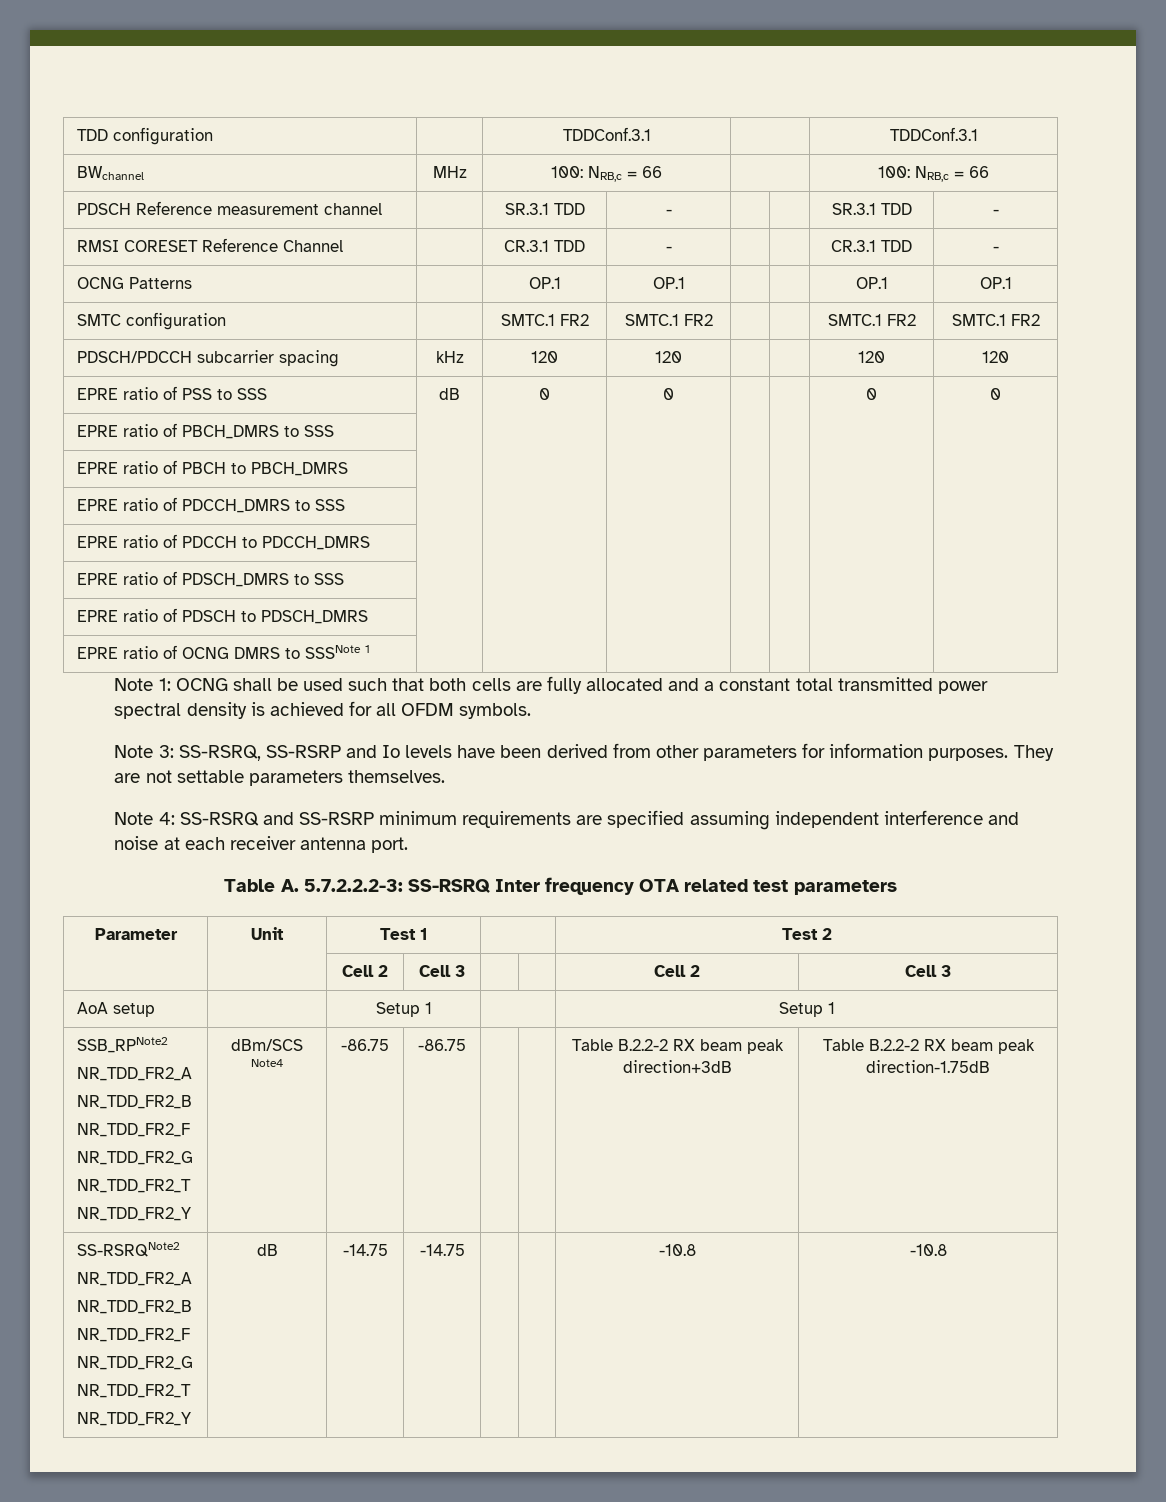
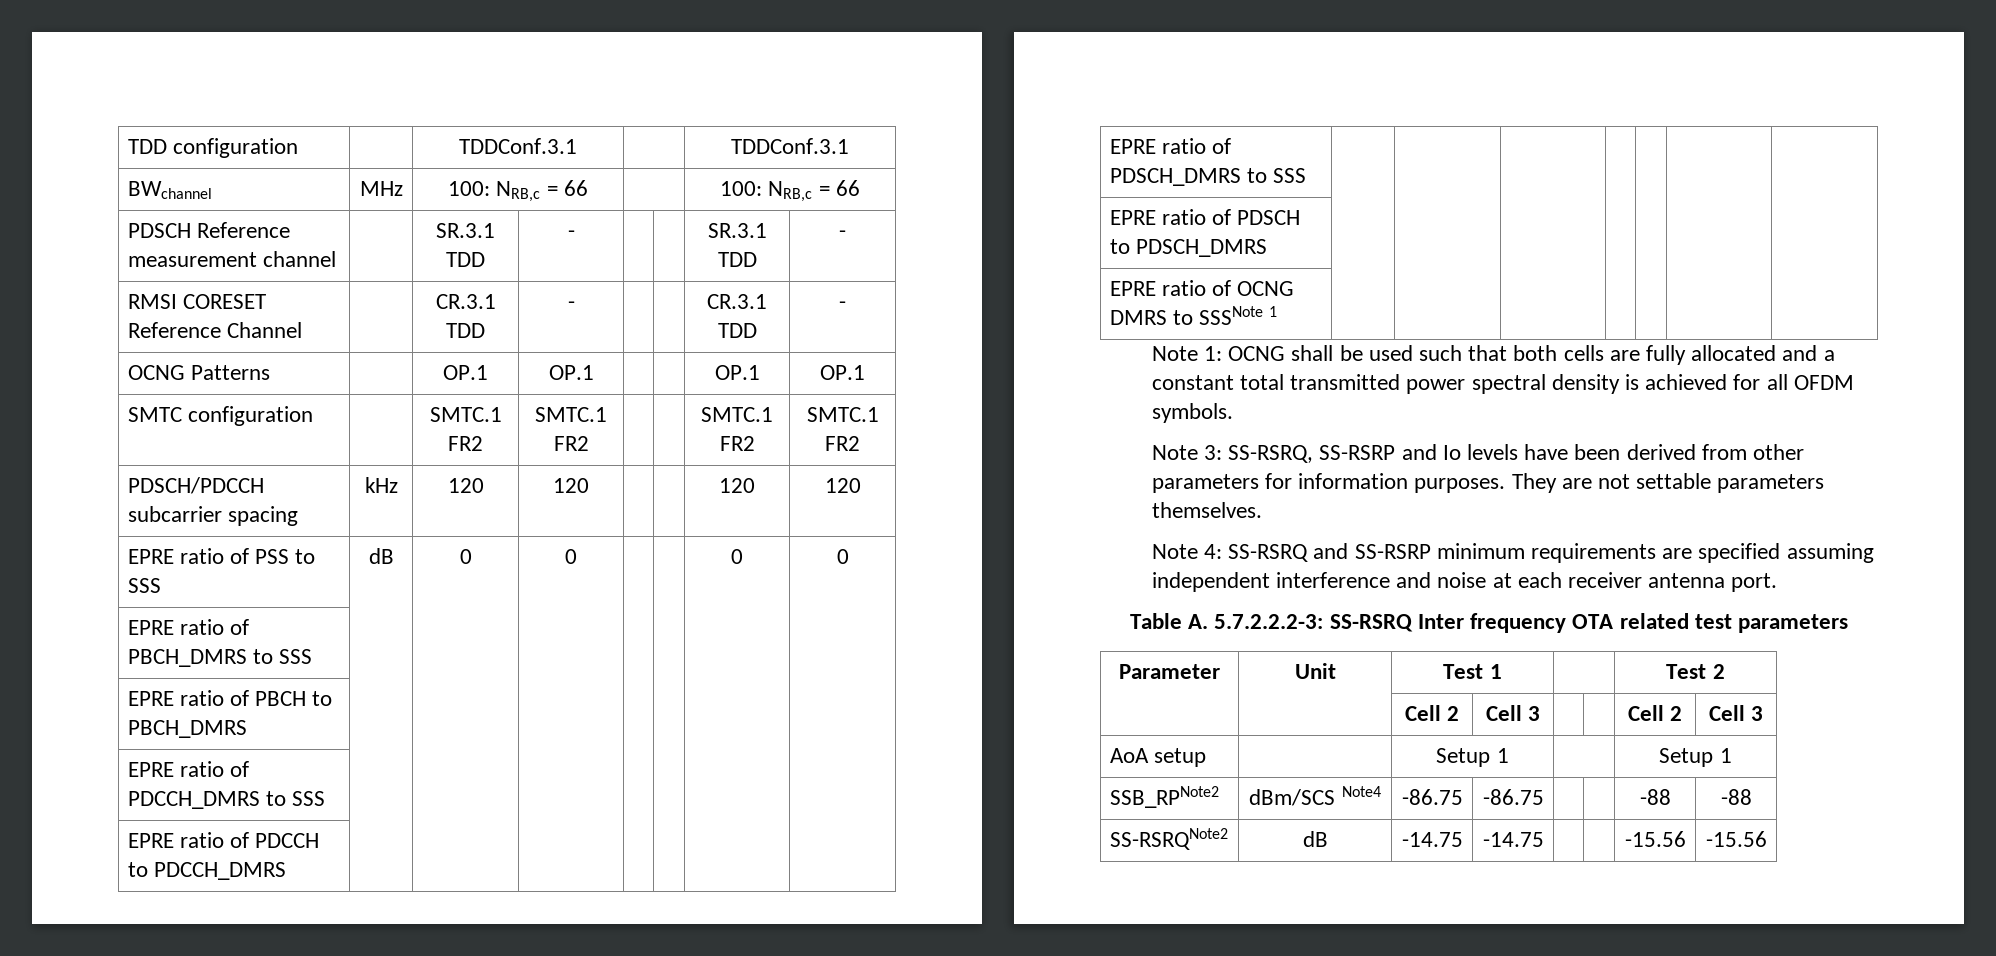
- SSB_RPNote2
- NR_TDD_FR2_A
- NR_TDD_FR2_B
- NR_TDD_FR2_F
- NR_TDD_FR2_G
- NR_TDD_FR2_T
- NR_TDD_FR2_Y | dBm/SCS Note4 | -86.75 | -86.75 | | | Table B.2.2-2 RX beam peak direction+3dB | Table B.2.2-2 RX beam peak direction-1.75dB
- SS-RSRQNote2
- NR_TDD_FR2_A
- NR_TDD_FR2_B
- NR_TDD_FR2_F
- NR_TDD_FR2_G
- NR_TDD_FR2_T
- NR_TDD_FR2_Y | dB | -14.75 | -14.75 | | | -10.8 | -10.8
+ SSB_RPNote2 | dBm/SCS Note4 | -86.75 | -86.75 | | | -88 | -88
+ SS-RSRQNote2 | dB | -14.75 | -14.75 | | | -15.56 | -15.56

